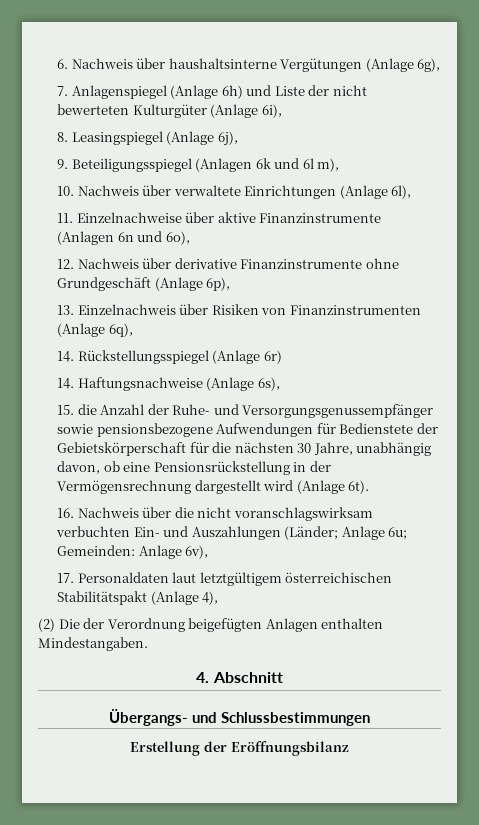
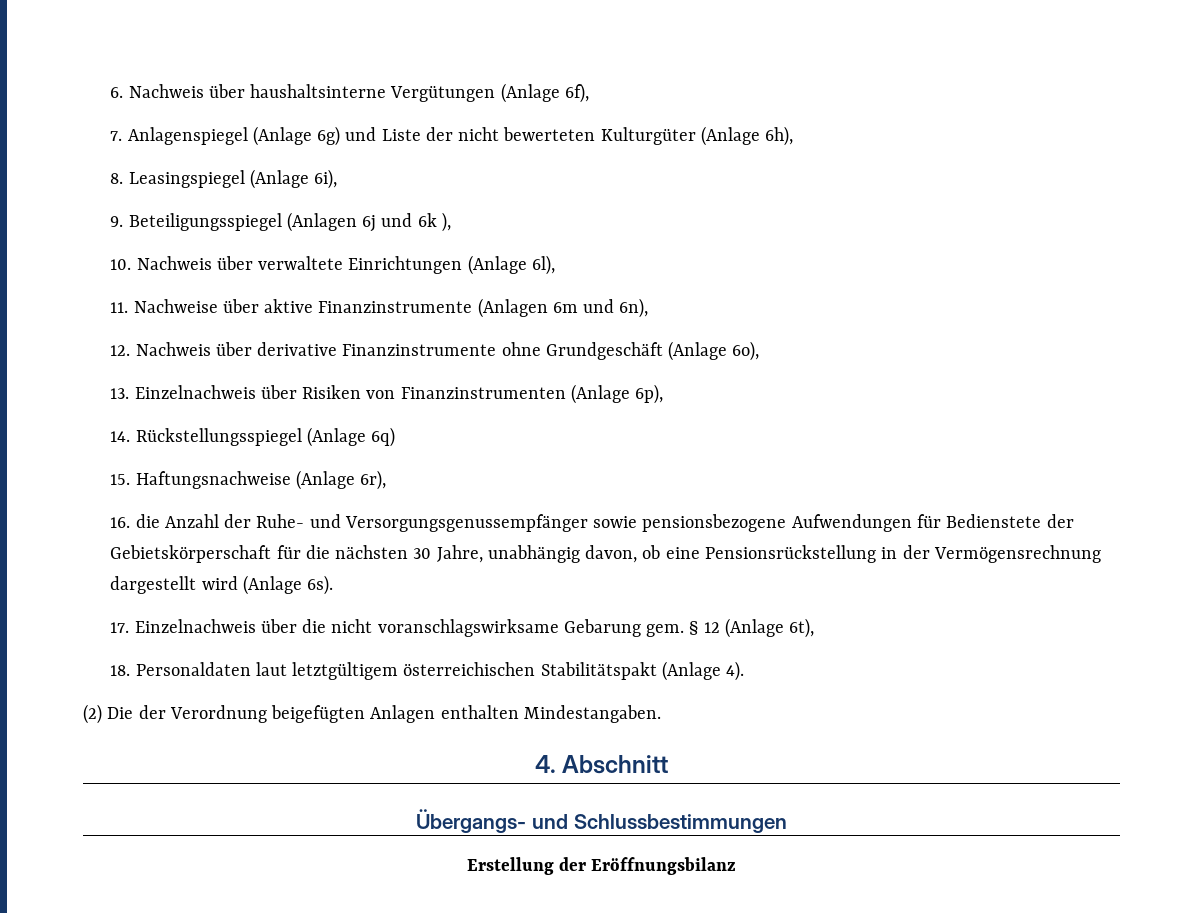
- 6. Nachweis über haushaltsinterne Vergütungen (Anlage 6g),
+ 6. Nachweis über haushaltsinterne Vergütungen (Anlage 6f),
- 7. Anlagenspiegel (Anlage 6h) und Liste der nicht bewerteten Kulturgüter (Anlage 6i),
+ 7. Anlagenspiegel (Anlage 6g) und Liste der nicht bewerteten Kulturgüter (Anlage 6h),
- 8. Leasingspiegel (Anlage 6j),
+ 8. Leasingspiegel (Anlage 6i),
- 9. Beteiligungsspiegel (Anlagen 6k und 6l m),
+ 9. Beteiligungsspiegel (Anlagen 6j und 6k ),
- 11. Einzelnachweise über aktive Finanzinstrumente (Anlagen 6n und 6o),
+ 11. Nachweise über aktive Finanzinstrumente (Anlagen 6m und 6n),
- 12. Nachweis über derivative Finanzinstrumente ohne Grundgeschäft (Anlage 6p),
+ 12. Nachweis über derivative Finanzinstrumente ohne Grundgeschäft (Anlage 6o),
- 13. Einzelnachweis über Risiken von Finanzinstrumenten (Anlage 6q),
+ 13. Einzelnachweis über Risiken von Finanzinstrumenten (Anlage 6p),
- 14. Rückstellungsspiegel (Anlage 6r)
- 14. Haftungsnachweise (Anlage 6s),
- 15. die Anzahl der Ruhe- und Versorgungsgenussempfänger sowie pensionsbezogene Aufwendungen für Bedienstete der Gebietskörperschaft für die nächsten 30 Jahre, unabhängig davon, ob eine Pensionsrückstellung in der Vermögensrechnung dargestellt wird (Anlage 6t).
- 16. Nachweis über die nicht voranschlagswirksam verbuchten Ein- und Auszahlungen (Länder; Anlage 6u; Gemeinden: Anlage 6v),
- 17. Personaldaten laut letztgültigem österreichischen Stabilitätspakt (Anlage 4),
+ 14. Rückstellungsspiegel (Anlage 6q)
+ 15. Haftungsnachweise (Anlage 6r),
+ 16. die Anzahl der Ruhe- und Versorgungsgenussempfänger sowie pensionsbezogene Aufwendungen für Bedienstete der Gebietskörperschaft für die nächsten 30 Jahre, unabhängig davon, ob eine Pensionsrückstellung in der Vermögensrechnung dargestellt wird (Anlage 6s).
+ 17. Einzelnachweis über die nicht voranschlagswirksame Gebarung gem. § 12 (Anlage 6t),
+ 18. Personaldaten laut letztgültigem österreichischen Stabilitätspakt (Anlage 4).

